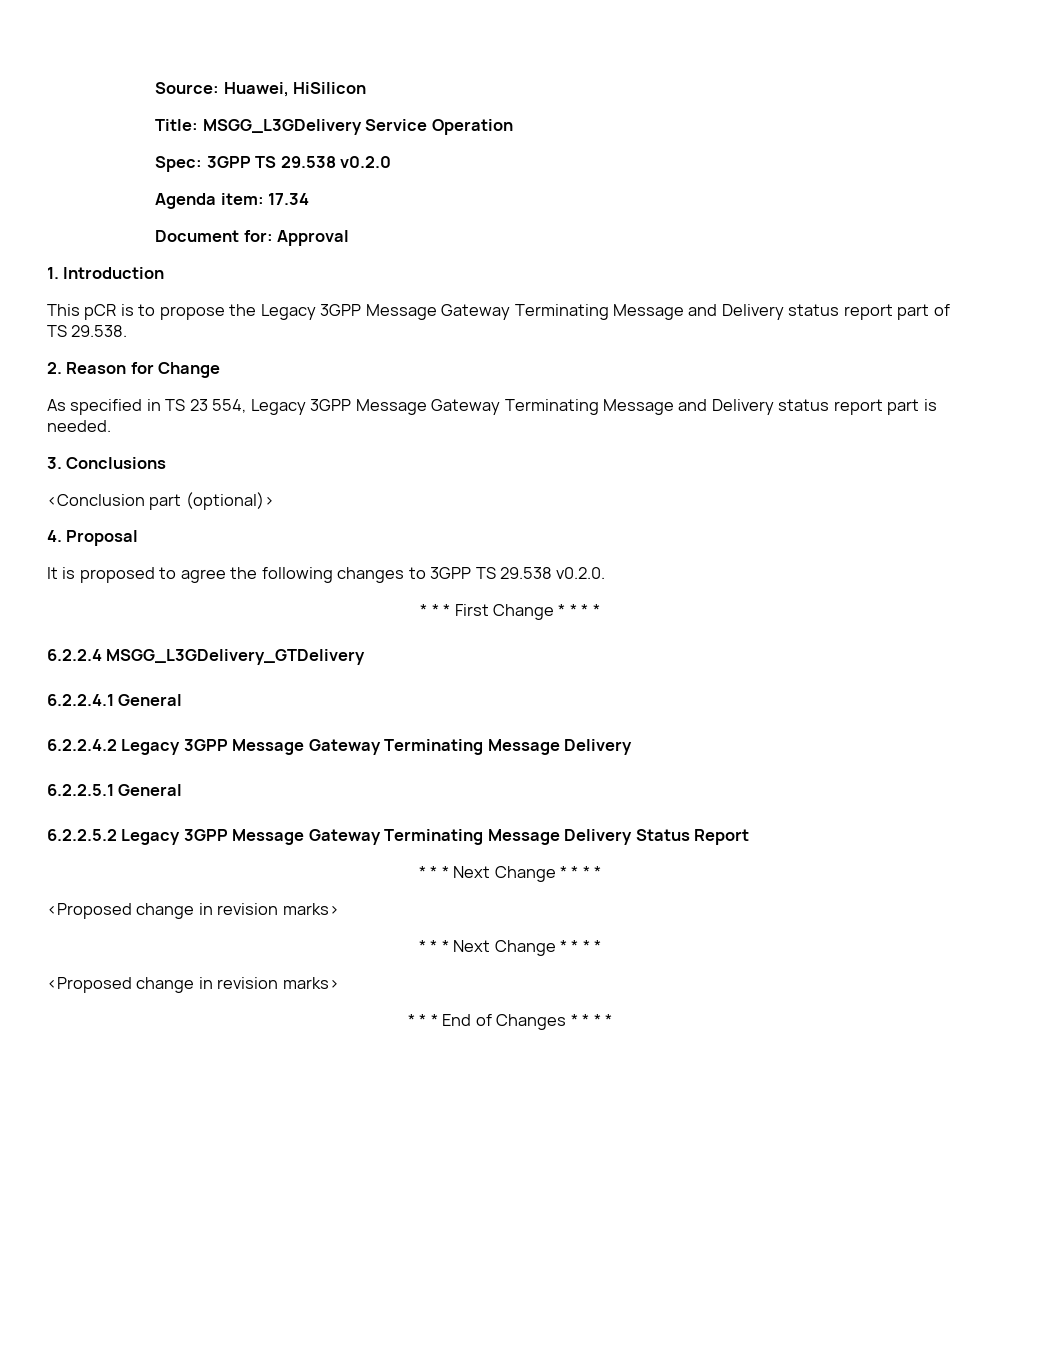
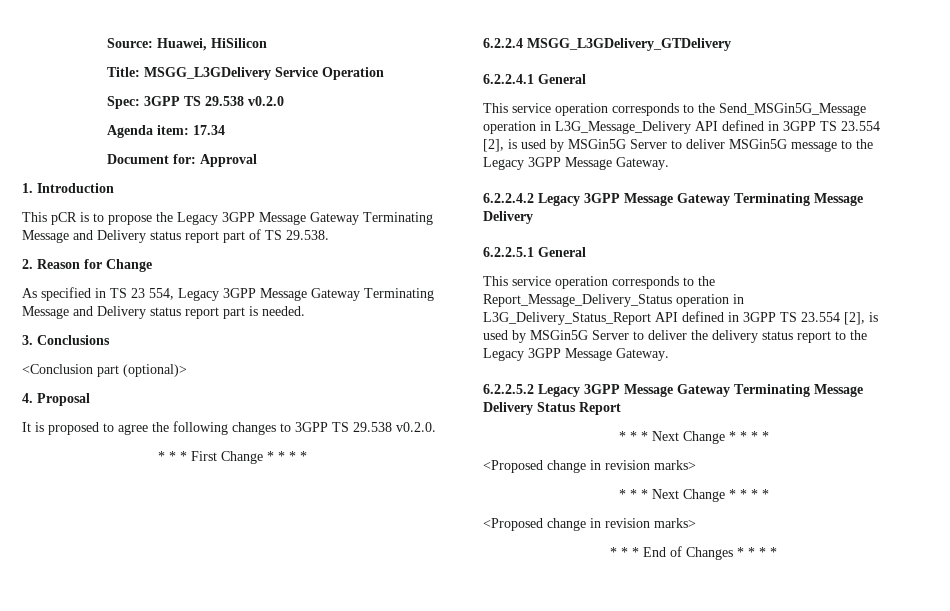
+ This service operation corresponds to the Send_MSGin5G_Message operation in L3G_Message_Delivery API defined in 3GPP TS 23.554 [2], is used by MSGin5G Server to deliver MSGin5G message to the Legacy 3GPP Message Gateway.
+ This service operation corresponds to the Report_Message_Delivery_Status operation in L3G_Delivery_Status_Report API defined in 3GPP TS 23.554 [2], is used by MSGin5G Server to deliver the delivery status report to the Legacy 3GPP Message Gateway.

